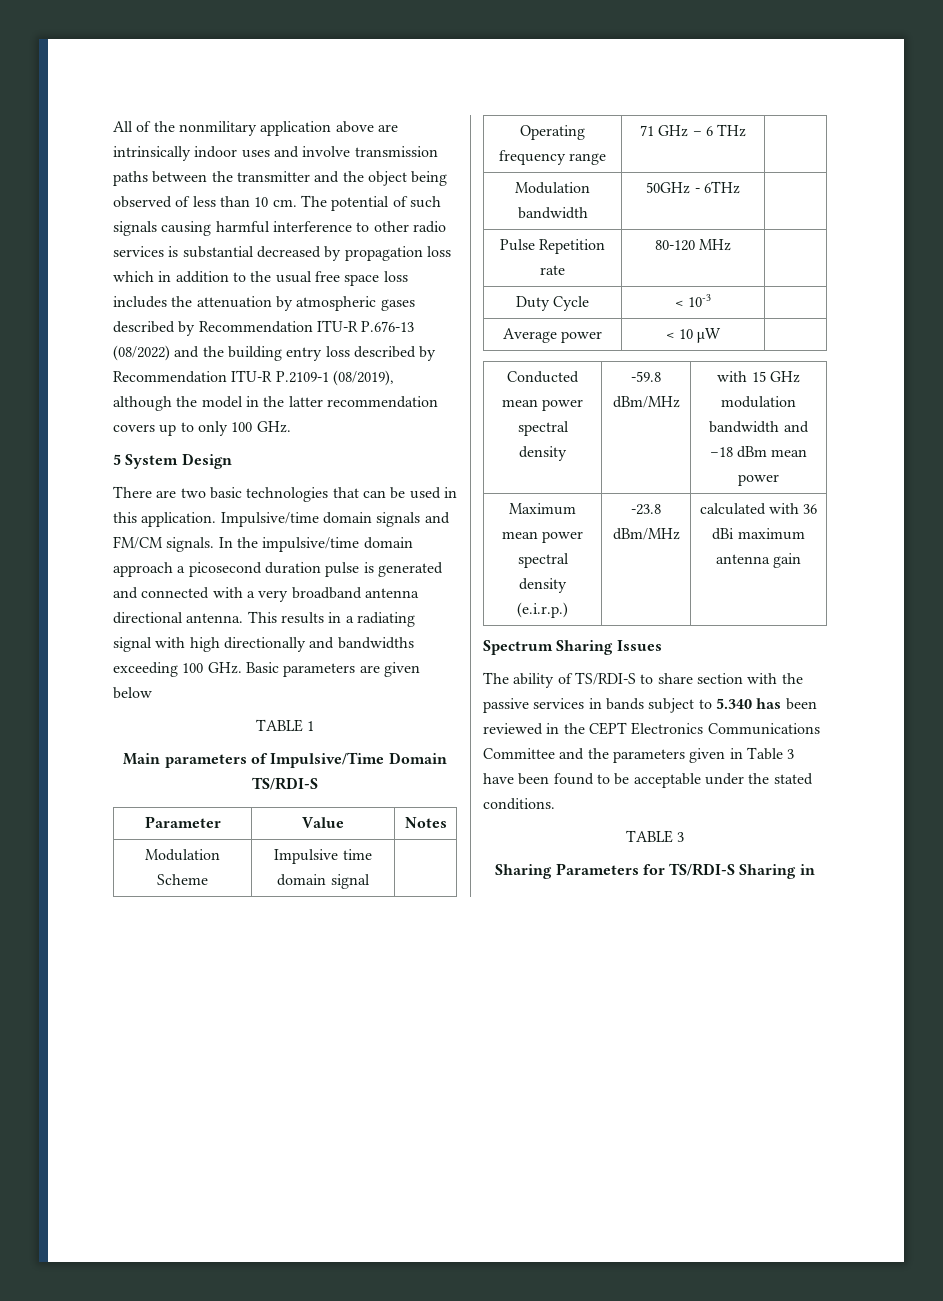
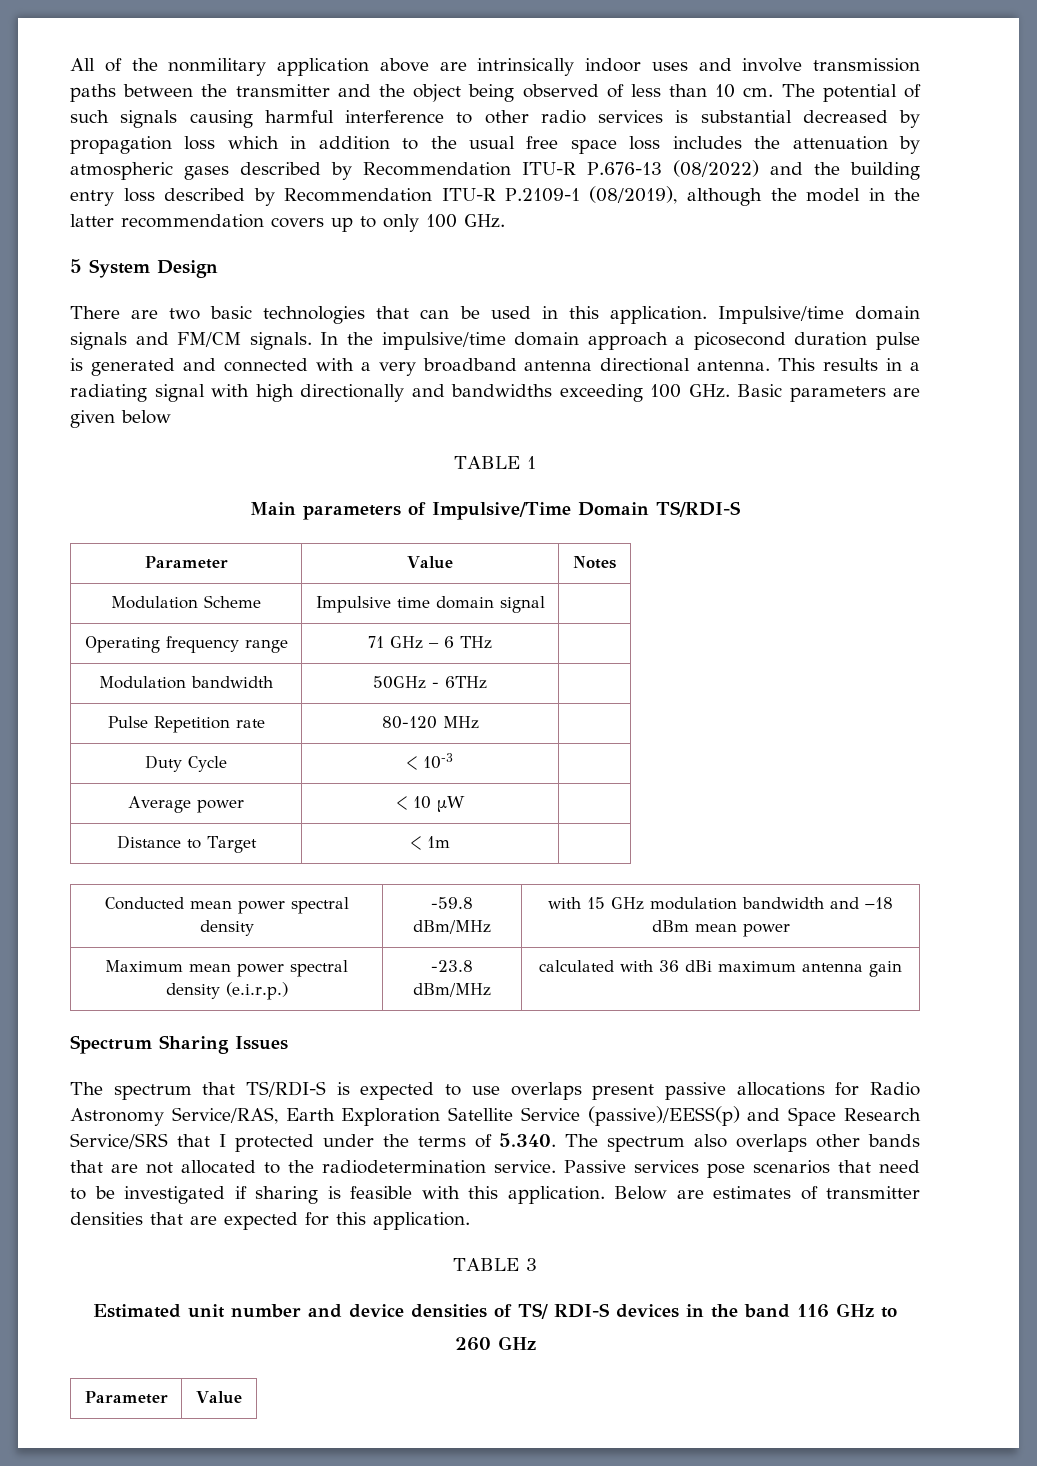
+ Distance to Target | < 1m |
- The ability of TS/RDI-S to share section with the passive services in bands subject to 5.340 has been reviewed in the CEPT Electronics Communications Committee and the parameters given in Table 3 have been found to be acceptable under the stated conditions.
+ The spectrum that TS/RDI-S is expected to use overlaps present passive allocations for Radio Astronomy Service/RAS, Earth Exploration Satellite Service (passive)/EESS(p) and Space Research Service/SRS that I protected under the terms of 5.340. The spectrum also overlaps other bands that are not allocated to the radiodetermination service. Passive services pose scenarios that need to be investigated if sharing is feasible with this application. Below are estimates of transmitter densities that are expected for this application.
  TABLE 3
- Sharing Parameters for TS/RDI-S Sharing in
+ Estimated unit number and device densities of TS/ RDI-S devices in the band 116 GHz to
+ 260 GHz
+ Parameter | Value

